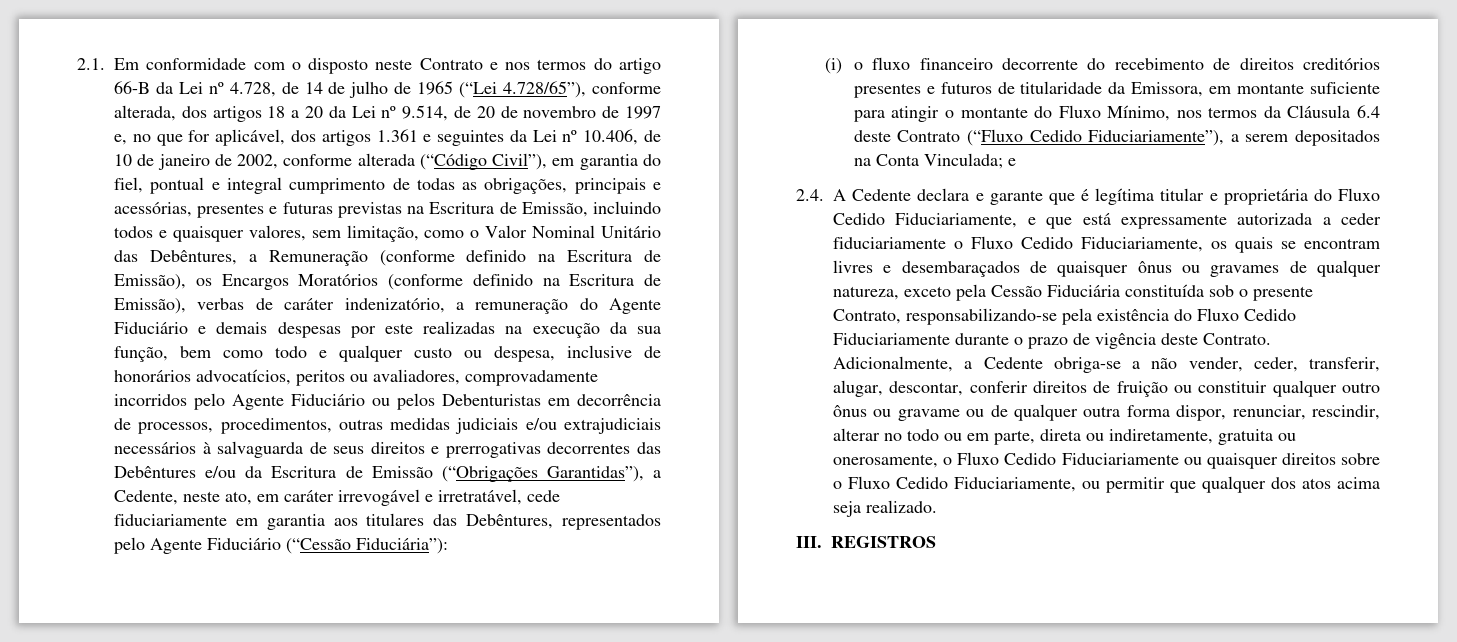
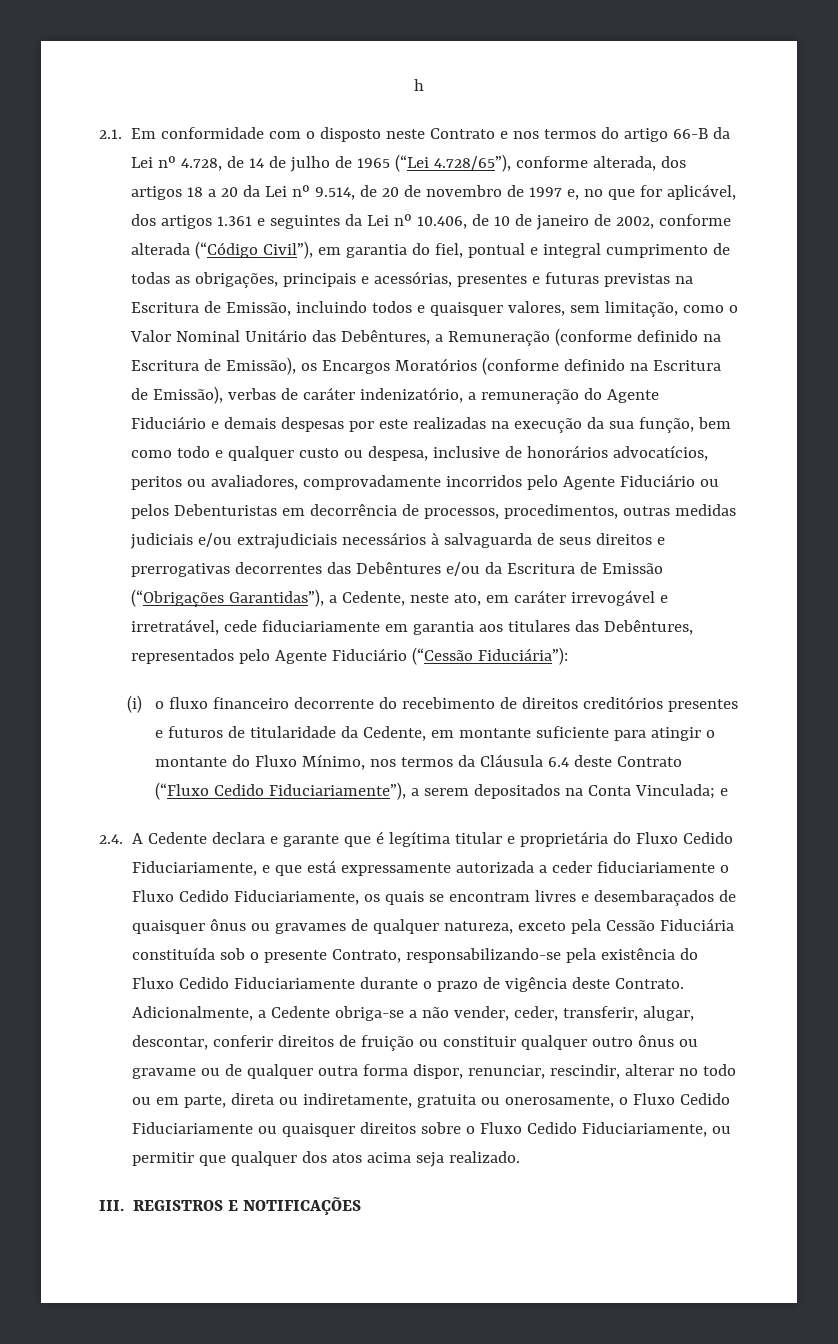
+ h
- (i) o fluxo financeiro decorrente do recebimento de direitos creditórios presentes e futuros de titularidade da Emissora, em montante suficiente para atingir o montante do Fluxo Mínimo, nos termos da Cláusula 6.4 deste Contrato (“Fluxo Cedido Fiduciariamente”), a serem depositados na Conta Vinculada; e
+ (i) o fluxo financeiro decorrente do recebimento de direitos creditórios presentes e futuros de titularidade da Cedente, em montante suficiente para atingir o montante do Fluxo Mínimo, nos termos da Cláusula 6.4 deste Contrato (“Fluxo Cedido Fiduciariamente”), a serem depositados na Conta Vinculada; e
- III. REGISTROS
+ III. REGISTROS E NOTIFICAÇÕES

